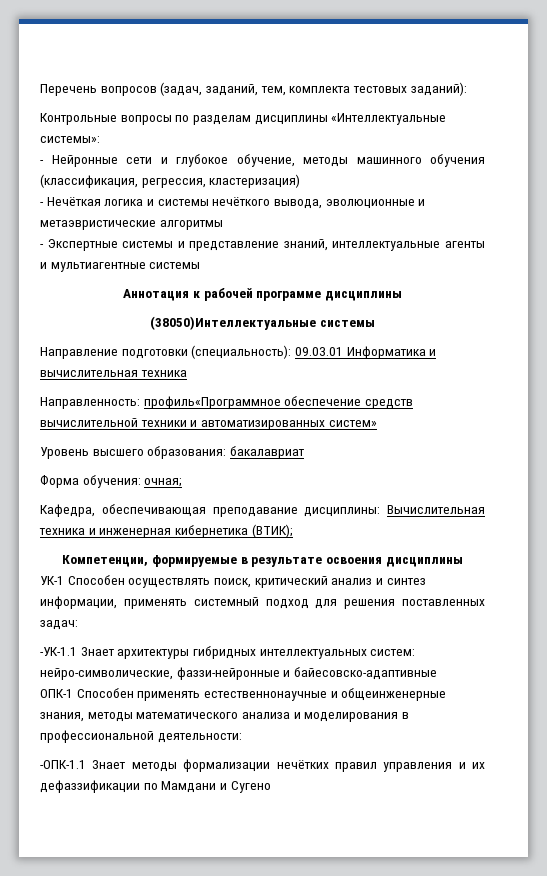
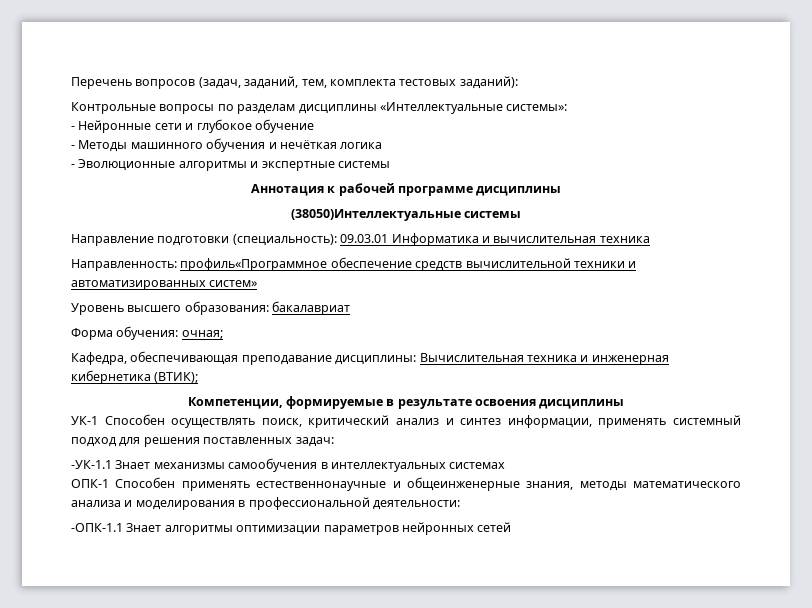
- - Нейронные сети и глубокое обучение, методы машинного обучения (классификация, регрессия, кластеризация)
- - Нечёткая логика и системы нечёткого вывода, эволюционные и метаэвристические алгоритмы
- - Экспертные системы и представление знаний, интеллектуальные агенты и мультиагентные системы
+ - Нейронные сети и глубокое обучение
+ - Методы машинного обучения и нечёткая логика
+ - Эволюционные алгоритмы и экспертные системы
- -УК-1.1 Знает архитектуры гибридных интеллектуальных систем: нейро-символические, фаззи-нейронные и байесовско-адаптивные
+ -УК-1.1 Знает механизмы самообучения в интеллектуальных системах
- -ОПК-1.1 Знает методы формализации нечётких правил управления и их дефаззификации по Мамдани и Сугено
+ -ОПК-1.1 Знает алгоритмы оптимизации параметров нейронных сетей

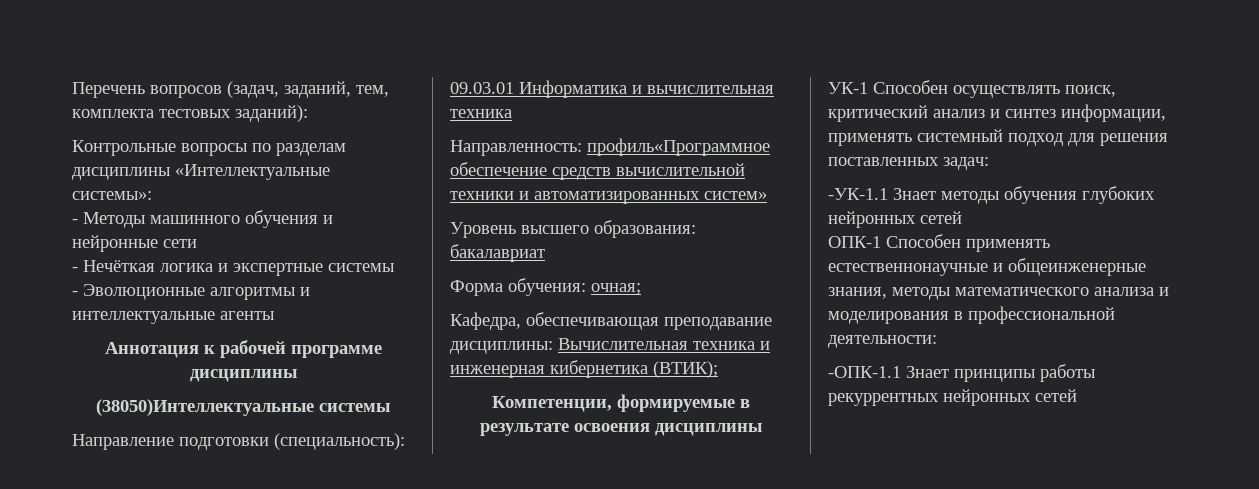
- - Нейронные сети и глубокое обучение
- - Методы машинного обучения и нечёткая логика
+ - Методы машинного обучения и нейронные сети
+ - Нечёткая логика и экспертные системы
- - Эволюционные алгоритмы и экспертные системы
+ - Эволюционные алгоритмы и интеллектуальные агенты
- -УК-1.1 Знает механизмы самообучения в интеллектуальных системах
+ -УК-1.1 Знает методы обучения глубоких нейронных сетей
- -ОПК-1.1 Знает алгоритмы оптимизации параметров нейронных сетей
+ -ОПК-1.1 Знает принципы работы рекуррентных нейронных сетей

